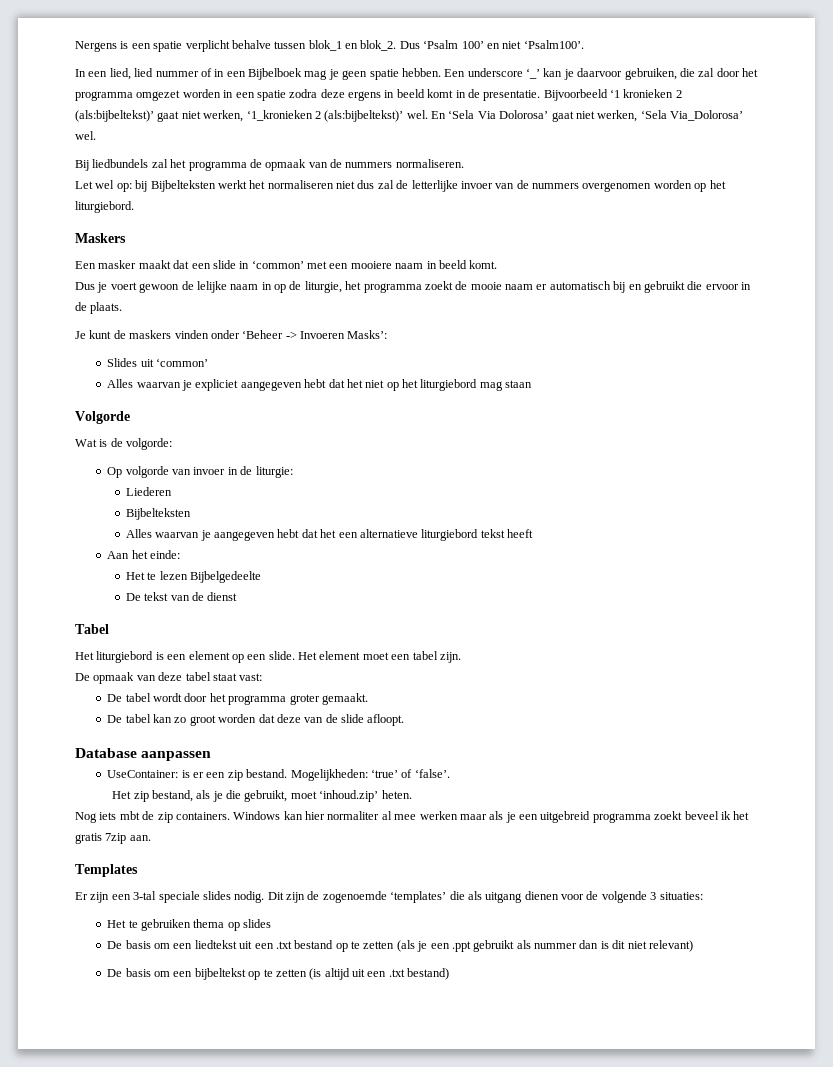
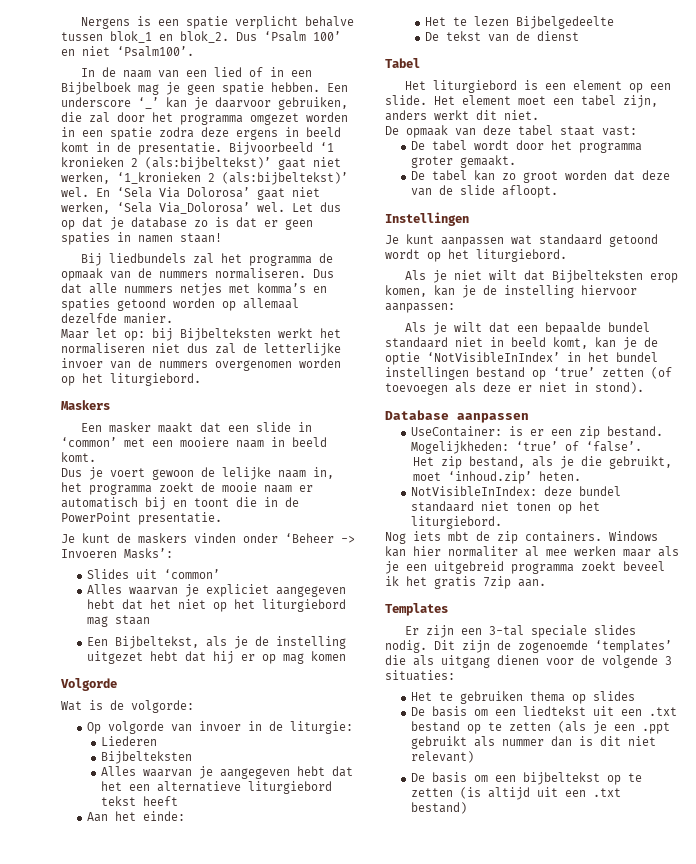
- In een lied, lied nummer of in een Bijbelboek mag je geen spatie hebben.
+ In de naam van een lied of in een Bijbelboek mag je geen spatie hebben.
+ Let dus op dat je database zo is dat er geen spaties in namen staan!
- Bij liedbundels zal het programma de opmaak van de nummers normaliseren.
- Let wel op: bij Bijbelteksten werkt het normaliseren niet dus zal de letterlijke invoer van de nummers overgenomen worden op het liturgiebord.
+ Bij liedbundels zal het programma de opmaak van de nummers normaliseren. Dus dat alle nummers netjes met komma’s en spaties getoond worden op allemaal dezelfde manier.
+ Maar let op: bij Bijbelteksten werkt het normaliseren niet dus zal de letterlijke invoer van de nummers overgenomen worden op het liturgiebord.
- Dus je voert gewoon de lelijke naam in op de liturgie, het programma zoekt de mooie naam er automatisch bij en gebruikt die ervoor in de plaats.
+ Dus je voert gewoon de lelijke naam in, het programma zoekt de mooie naam er automatisch bij en toont die in de PowerPoint presentatie.
+ Een Bijbeltekst, als je de instelling uitgezet hebt dat hij er op mag komen
- Het element moet een tabel zijn.
+ Het element moet een tabel zijn, anders werkt dit niet.
+ Instellingen
+ Je kunt aanpassen wat standaard getoond wordt op het liturgiebord.
+ Als je niet wilt dat Bijbelteksten erop komen, kan je de instelling hiervoor aanpassen:
+ Als je wilt dat een bepaalde bundel standaard niet in beeld komt, kan je de optie ‘NotVisibleInIndex’ in het bundel instellingen bestand op ‘true’ zetten (of toevoegen als deze er niet in stond).
+ NotVisibleInIndex: deze bundel standaard niet tonen op het liturgiebord.

